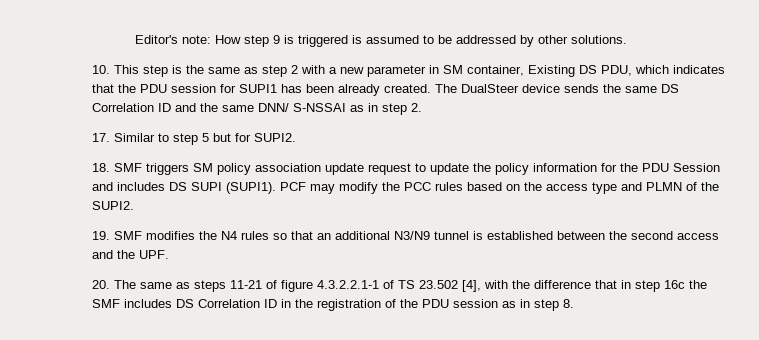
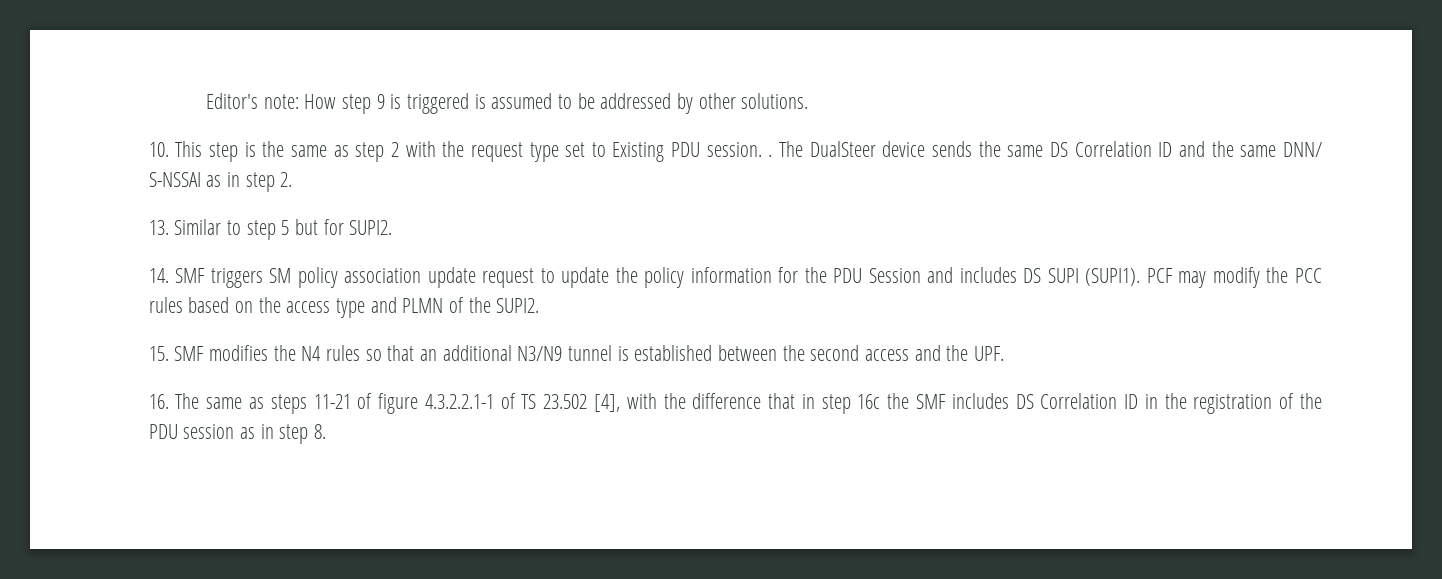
- 10. This step is the same as step 2 with a new parameter in SM container, Existing DS PDU, which indicates that the PDU session for SUPI1 has been already created.
+ 10. This step is the same as step 2 with the request type set to Existing PDU session. .
- 17. Similar to step 5 but for SUPI2.
+ 13. Similar to step 5 but for SUPI2.
- 18. SMF triggers SM policy association update request to update the policy information for the PDU Session and includes DS SUPI (SUPI1).
+ 14. SMF triggers SM policy association update request to update the policy information for the PDU Session and includes DS SUPI (SUPI1).
- 19. SMF modifies the N4 rules so that an additional N3/N9 tunnel is established between the second access and the UPF.
+ 15. SMF modifies the N4 rules so that an additional N3/N9 tunnel is established between the second access and the UPF.
- 20. The same as steps 11-21 of figure 4.3.2.2.1-1 of TS 23.502 [4], with the difference that in step 16c the SMF includes DS Correlation ID in the registration of the PDU session as in step 8.
+ 16. The same as steps 11-21 of figure 4.3.2.2.1-1 of TS 23.502 [4], with the difference that in step 16c the SMF includes DS Correlation ID in the registration of the PDU session as in step 8.

